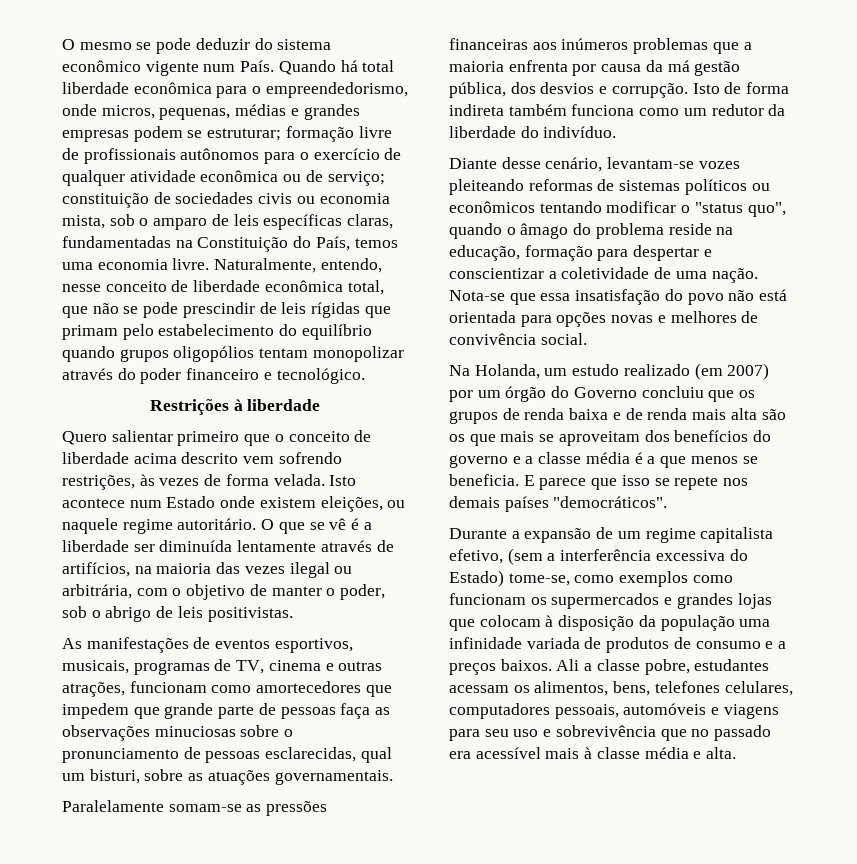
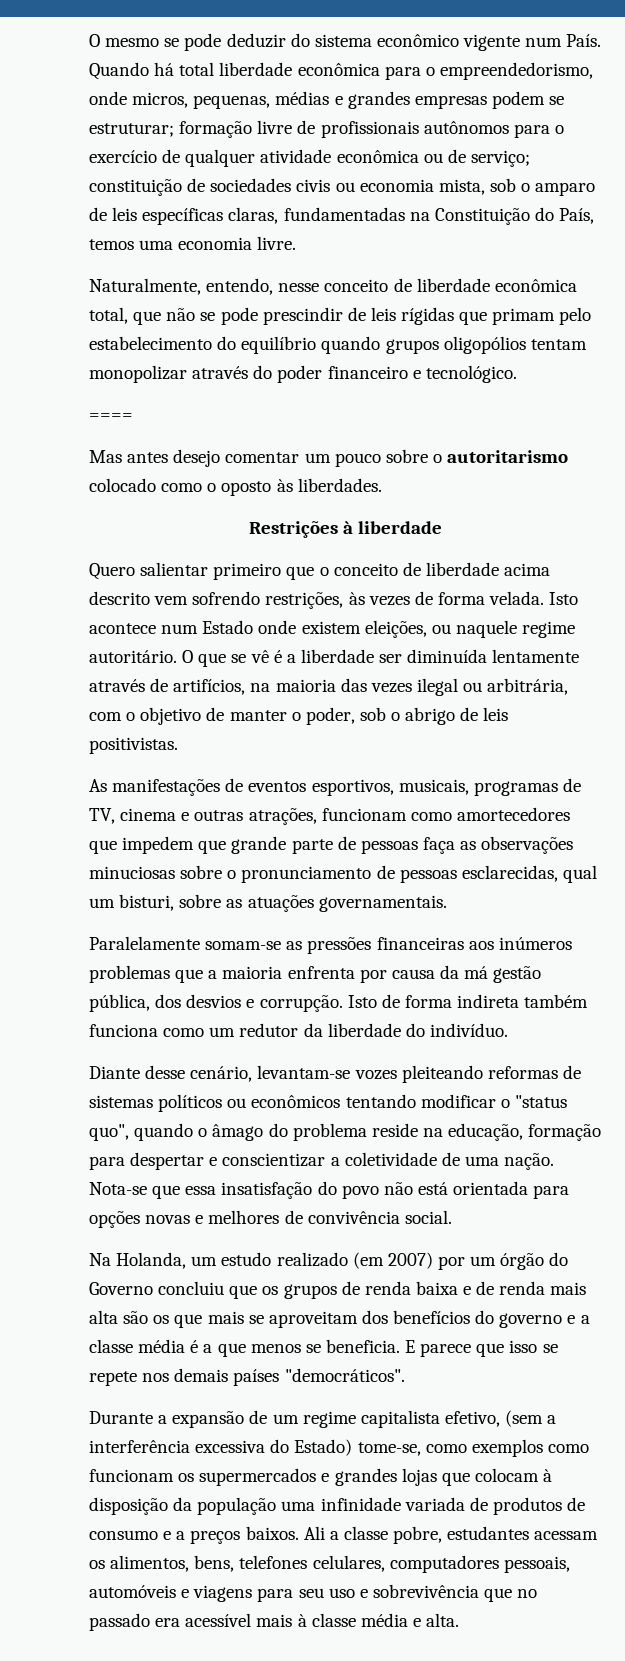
- constituição de sociedades civis ou economia mista, sob o amparo de leis específicas claras, fundamentadas na Constituição do País, temos uma economia livre. Naturalmente, entendo, nesse conceito de liberdade econômica total, que não se pode prescindir de leis rígidas que primam pelo estabelecimento do equilíbrio quando grupos oligopólios tentam monopolizar através do poder financeiro e tecnológico.
+ constituição de sociedades civis ou economia mista, sob o amparo de leis específicas claras, fundamentadas na Constituição do País, temos uma economia livre.
+ Naturalmente, entendo, nesse conceito de liberdade econômica total, que não se pode prescindir de leis rígidas que primam pelo estabelecimento do equilíbrio quando grupos oligopólios tentam monopolizar através do poder financeiro e tecnológico.
+ ====
+ Mas antes desejo comentar um pouco sobre o autoritarismo colocado como o oposto às liberdades.

